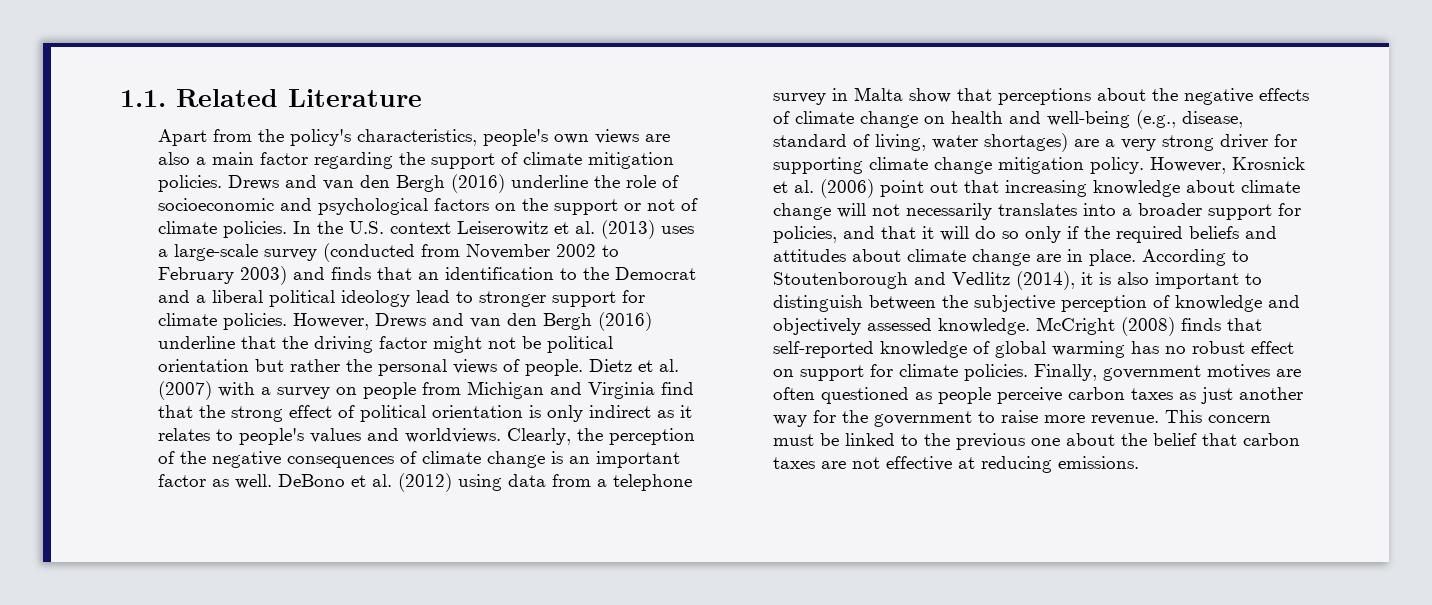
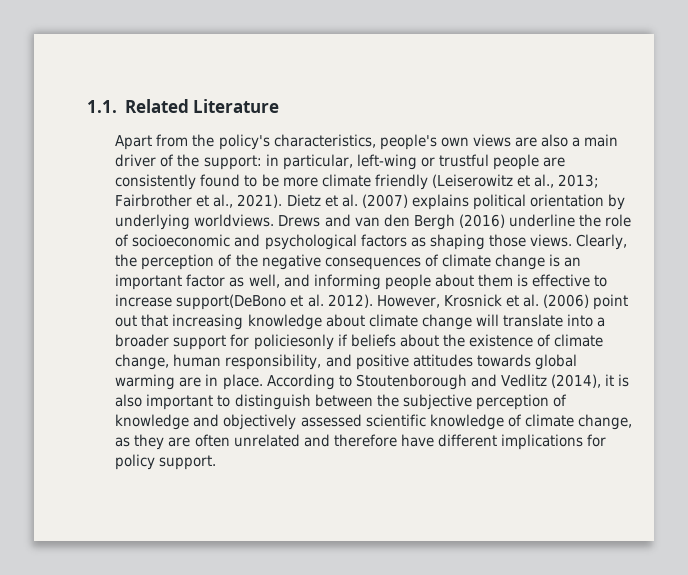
- Apart from the policy's characteristics, people's own views are also a main factor regarding the support of climate mitigation policies.
+ Apart from the policy's characteristics, people's own views are also a main driver of the support: in particular, left-wing or trustful people are consistently found to be more climate friendly (Leiserowitz et al., 2013; Fairbrother et al., 2021). Dietz et al. (2007) explains political orientation by underlying worldviews.
- Drews and van den Bergh (2016) underline the role of socioeconomic and psychological factors on the support or not of climate policies. In the U.S. context Leiserowitz et al. (2013) uses a large-scale survey (conducted from November 2002 to February 2003) and finds that an identification to the Democrat and a liberal political ideology lead to stronger support for climate policies. However, Drews and van den Bergh (2016) underline that the driving factor might not be political orientation but rather the personal views of people. Dietz et al. (2007) with a survey on people from Michigan and Virginia find that the strong effect of political orientation is only indirect as it relates to people's values and worldviews.
+ Drews and van den Bergh (2016) underline the role of socioeconomic and psychological factors as shaping those views.
- Clearly, the perception of the negative consequences of climate change is an important factor as well. DeBono et al. (2012) using data from a telephone survey in Malta show that perceptions about the negative effects of climate change on health and well-being (e.g., disease, standard of living, water shortages) are a very strong driver for supporting climate change mitigation policy.
+ Clearly, the perception of the negative consequences of climate change is an important factor as well, and informing people about them is effective to increase support(DeBono et al. 2012).
- However, Krosnick et al. (2006) point out that increasing knowledge about climate change will not necessarily translates into a broader support for policies, and that it will do so only if the required beliefs and attitudes about climate change are in place.
+ However, Krosnick et al. (2006) point out that increasing knowledge about climate change will translate into a broader support for policiesonly if beliefs about the existence of climate change, human responsibility, and positive attitudes towards global warming are in place.
- According to Stoutenborough and Vedlitz (2014), it is also important to distinguish between the subjective perception of knowledge and objectively assessed knowledge. McCright (2008) finds that self-reported knowledge of global warming has no robust effect on support for climate policies. Finally, government motives are often questioned as people perceive carbon taxes as just another way for the government to raise more revenue. This concern must be linked to the previous one about the belief that carbon taxes are not effective at reducing emissions.
+ According to Stoutenborough and Vedlitz (2014), it is also important to distinguish between the subjective perception of knowledge and objectively assessed scientific knowledge of climate change, as they are often unrelated and therefore have different implications for policy support.

